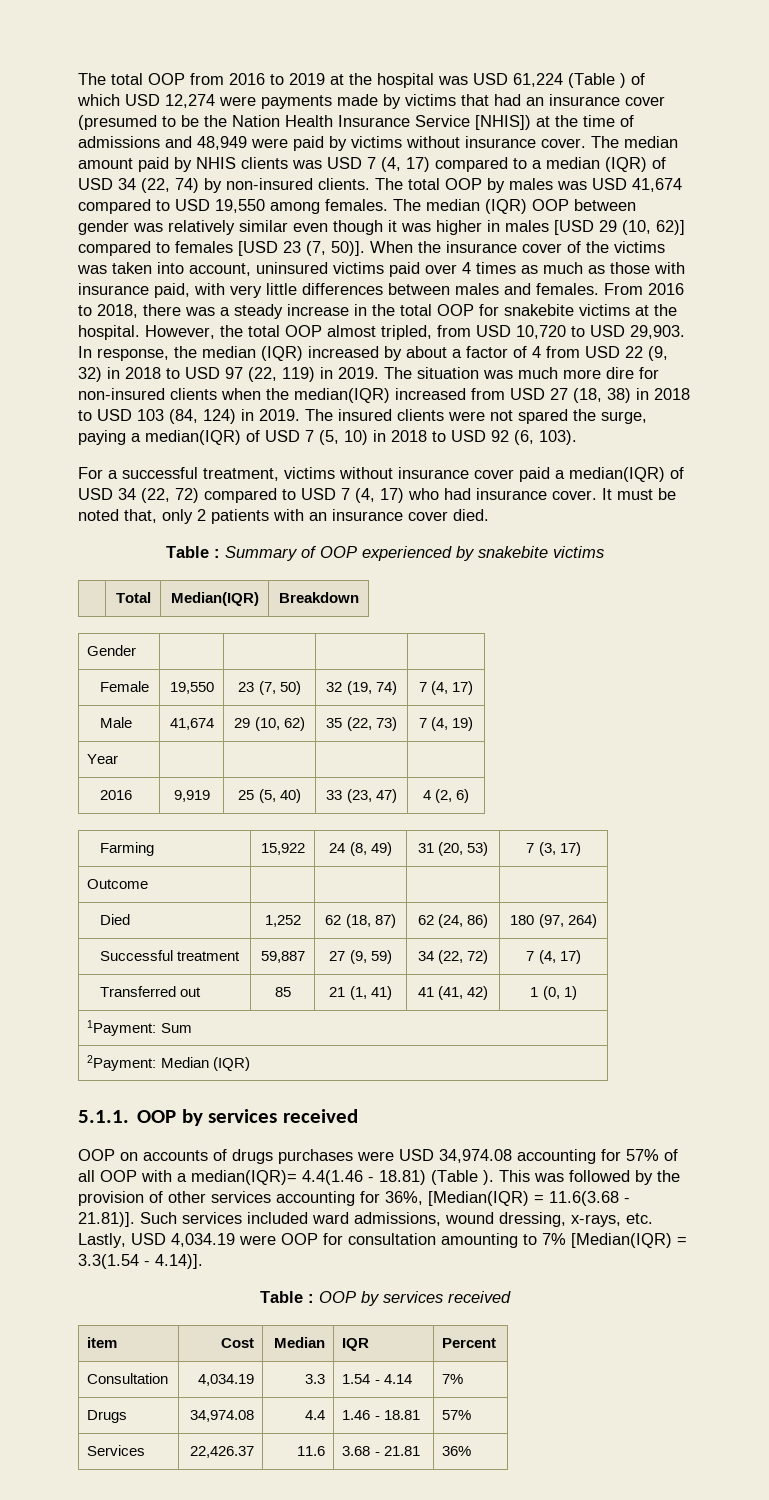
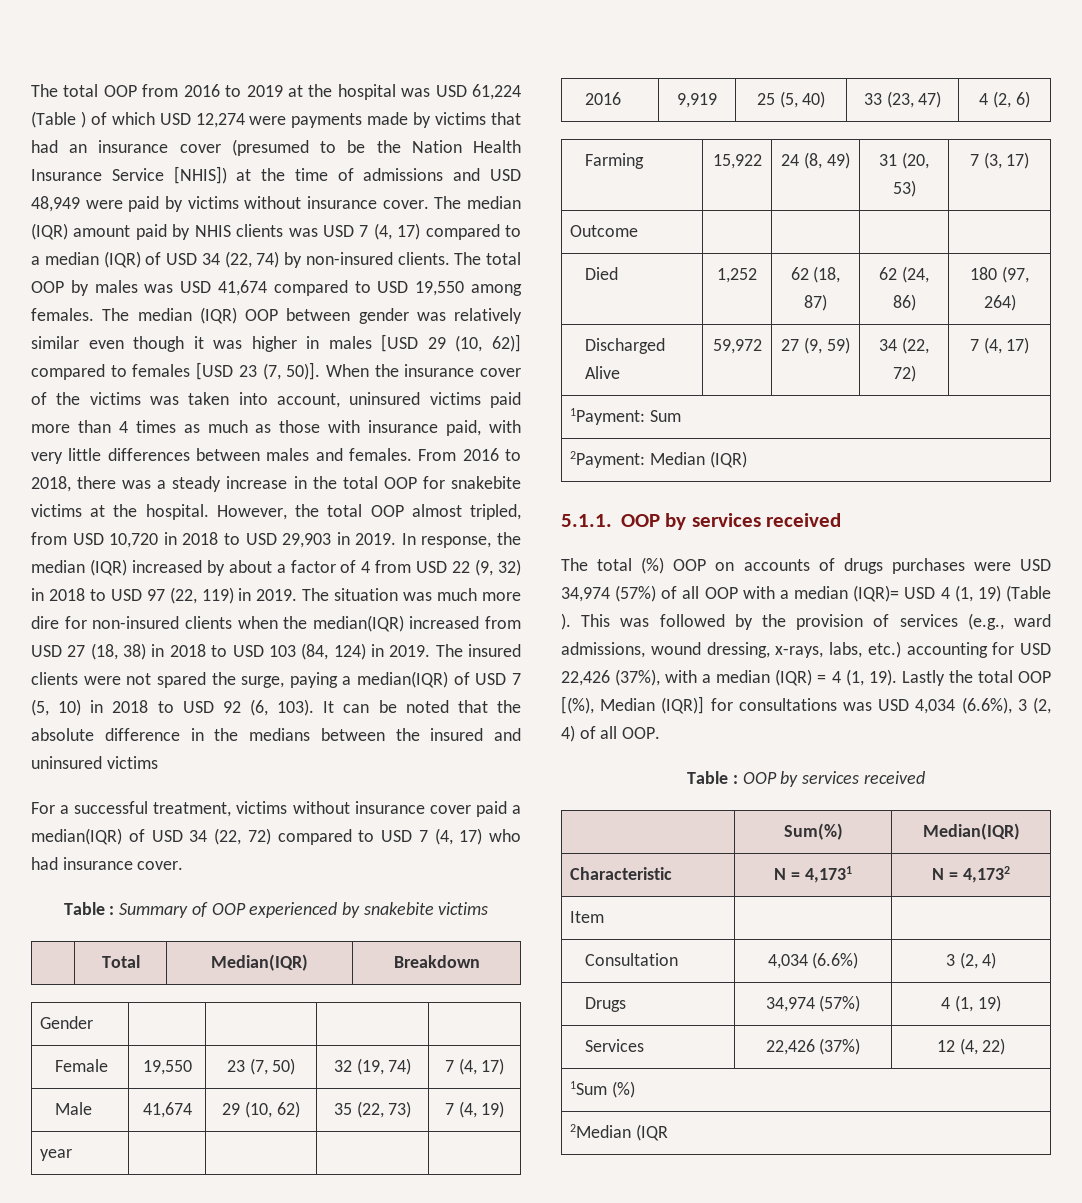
- The total OOP from 2016 to 2019 at the hospital was USD 61,224 (Table ) of which USD 12,274 were payments made by victims that had an insurance cover (presumed to be the Nation Health Insurance Service [NHIS]) at the time of admissions and 48,949 were paid by victims without insurance cover.
+ The total OOP from 2016 to 2019 at the hospital was USD 61,224 (Table ) of which USD 12,274 were payments made by victims that had an insurance cover (presumed to be the Nation Health Insurance Service [NHIS]) at the time of admissions and USD 48,949 were paid by victims without insurance cover.
- The median amount paid by NHIS clients was USD 7 (4, 17) compared to a median (IQR) of USD 34 (22, 74) by non-insured clients.
+ The median (IQR) amount paid by NHIS clients was USD 7 (4, 17) compared to a median (IQR) of USD 34 (22, 74) by non-insured clients.
- When the insurance cover of the victims was taken into account, uninsured victims paid over 4 times as much as those with insurance paid, with very little differences between males and females.
+ When the insurance cover of the victims was taken into account, uninsured victims paid more than 4 times as much as those with insurance paid, with very little differences between males and females.
- However, the total OOP almost tripled, from USD 10,720 to USD 29,903.
+ However, the total OOP almost tripled, from USD 10,720 in 2018 to USD 29,903 in 2019.
+ It can be noted that the absolute difference in the medians between the insured and uninsured victims
- It must be noted that, only 2 patients with an insurance cover died.
- Year | | | |
+ year | | | |
- Successful treatment | 59,887 | 27 (9, 59) | 34 (22, 72) | 7 (4, 17)
+ Discharged Alive | 59,972 | 27 (9, 59) | 34 (22, 72) | 7 (4, 17)
- Transferred out | 85 | 21 (1, 41) | 41 (41, 42) | 1 (0, 1)
- OOP on accounts of drugs purchases were USD 34,974.08 accounting for 57% of all OOP with a median(IQR)= 4.4(1.46 - 18.81) (Table ).
+ The total (%) OOP on accounts of drugs purchases were USD 34,974 (57%) of all OOP with a median (IQR)= USD 4 (1, 19) (Table ).
- This was followed by the provision of other services accounting for 36%, [Median(IQR) = 11.6(3.68 - 21.81)]. Such services included ward admissions, wound dressing, x-rays, etc. Lastly, USD 4,034.19 were OOP for consultation amounting to 7% [Median(IQR) = 3.3(1.54 - 4.14)].
+ This was followed by the provision of services (e.g., ward admissions, wound dressing, x-rays, labs, etc.) accounting for USD 22,426 (37%), with a median (IQR) = 4 (1, 19). Lastly the total OOP [(%), Median (IQR)] for consultations was USD 4,034 (6.6%), 3 (2, 4) of all OOP.
- item | Cost | Median | IQR | Percent
- Consultation | 4,034.19 | 3.3 | 1.54 - 4.14 | 7%
- Drugs | 34,974.08 | 4.4 | 1.46 - 18.81 | 57%
- Services | 22,426.37 | 11.6 | 3.68 - 21.81 | 36%
+ | Sum(%) | Median(IQR)
+ Characteristic | N = 4,1731 | N = 4,1732
+ Item | |
+ Consultation | 4,034 (6.6%) | 3 (2, 4)
+ Drugs | 34,974 (57%) | 4 (1, 19)
+ Services | 22,426 (37%) | 12 (4, 22)
+ 1Sum (%)
+ 2Median (IQR

